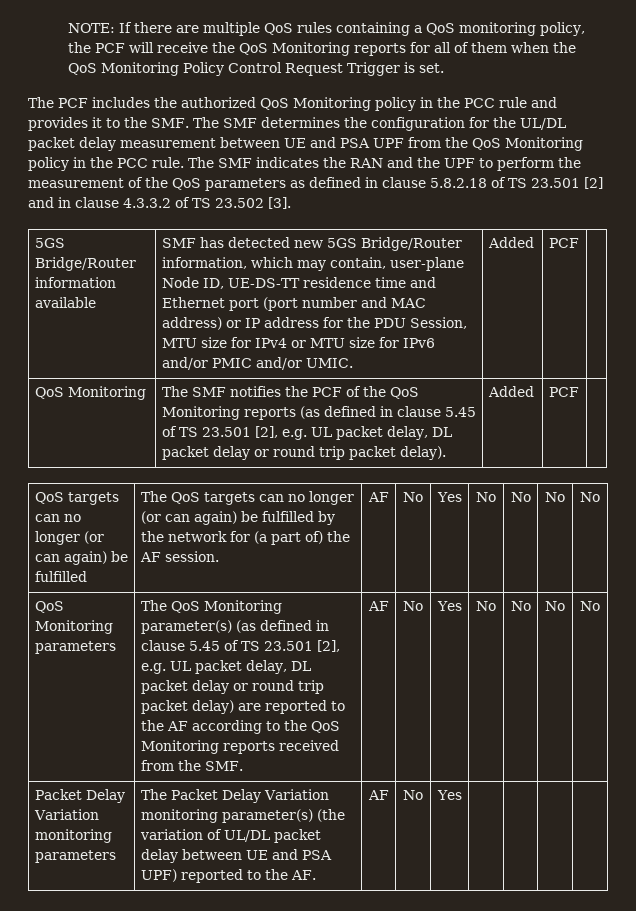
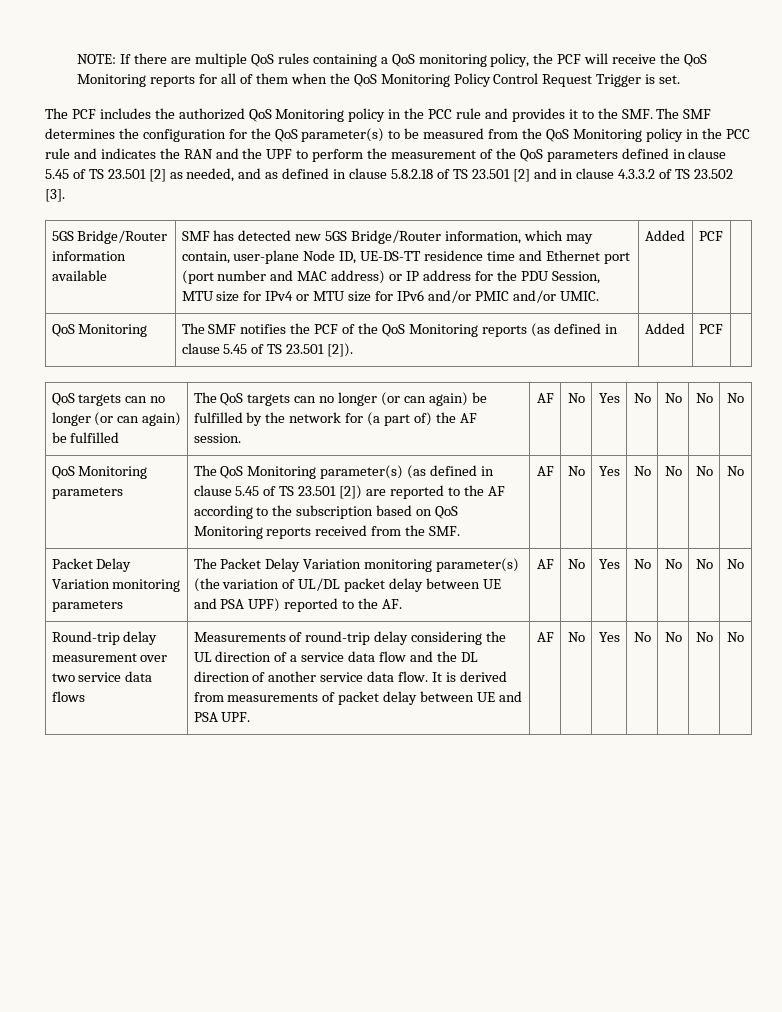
- The PCF includes the authorized QoS Monitoring policy in the PCC rule and provides it to the SMF. The SMF determines the configuration for the UL/DL packet delay measurement between UE and PSA UPF from the QoS Monitoring policy in the PCC rule. The SMF indicates the RAN and the UPF to perform the measurement of the QoS parameters as defined in clause 5.8.2.18 of TS 23.501 [2] and in clause 4.3.3.2 of TS 23.502 [3].
+ The PCF includes the authorized QoS Monitoring policy in the PCC rule and provides it to the SMF. The SMF determines the configuration for the QoS parameter(s) to be measured from the QoS Monitoring policy in the PCC rule and indicates the RAN and the UPF to perform the measurement of the QoS parameters defined in clause 5.45 of TS 23.501 [2] as needed, and as defined in clause 5.8.2.18 of TS 23.501 [2] and in clause 4.3.3.2 of TS 23.502 [3].
- QoS Monitoring | The SMF notifies the PCF of the QoS Monitoring reports (as defined in clause 5.45 of TS 23.501 [2], e.g. UL packet delay, DL packet delay or round trip packet delay). | Added | PCF |
+ QoS Monitoring | The SMF notifies the PCF of the QoS Monitoring reports (as defined in clause 5.45 of TS 23.501 [2]). | Added | PCF |
- The QoS Monitoring parameter(s) (as defined in clause 5.45 of TS 23.501 [2], e.g. UL packet delay, DL packet delay or round trip packet delay) are reported to the AF according to the QoS Monitoring reports received from the SMF.
+ The QoS Monitoring parameter(s) (as defined in clause 5.45 of TS 23.501 [2]) are reported to the AF according to the subscription based on QoS Monitoring reports received from the SMF.
- Packet Delay Variation monitoring parameters | The Packet Delay Variation monitoring parameter(s) (the variation of UL/DL packet delay between UE and PSA UPF) reported to the AF. | AF | No | Yes | | | |
+ Packet Delay Variation monitoring parameters | The Packet Delay Variation monitoring parameter(s) (the variation of UL/DL packet delay between UE and PSA UPF) reported to the AF. | AF | No | Yes | No | No | No | No
+ Round-trip delay measurement over two service data flows | Measurements of round-trip delay considering the UL direction of a service data flow and the DL direction of another service data flow. It is derived from measurements of packet delay between UE and PSA UPF. | AF | No | Yes | No | No | No | No

